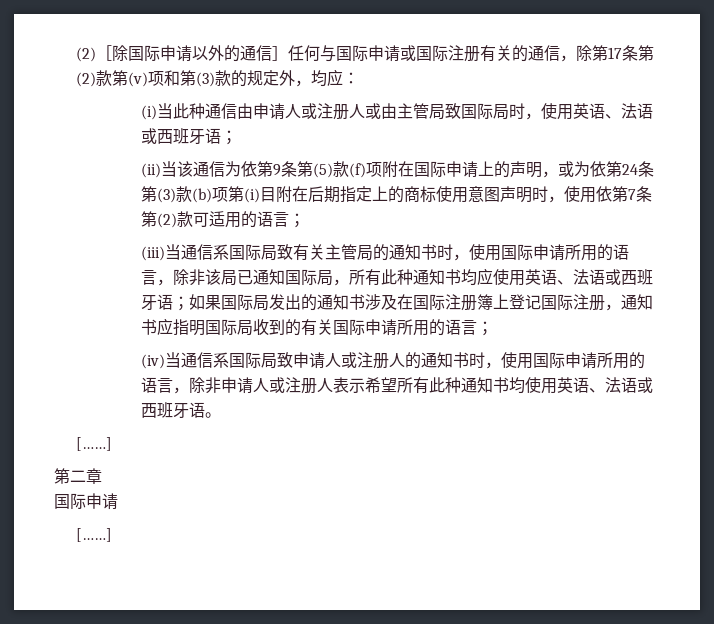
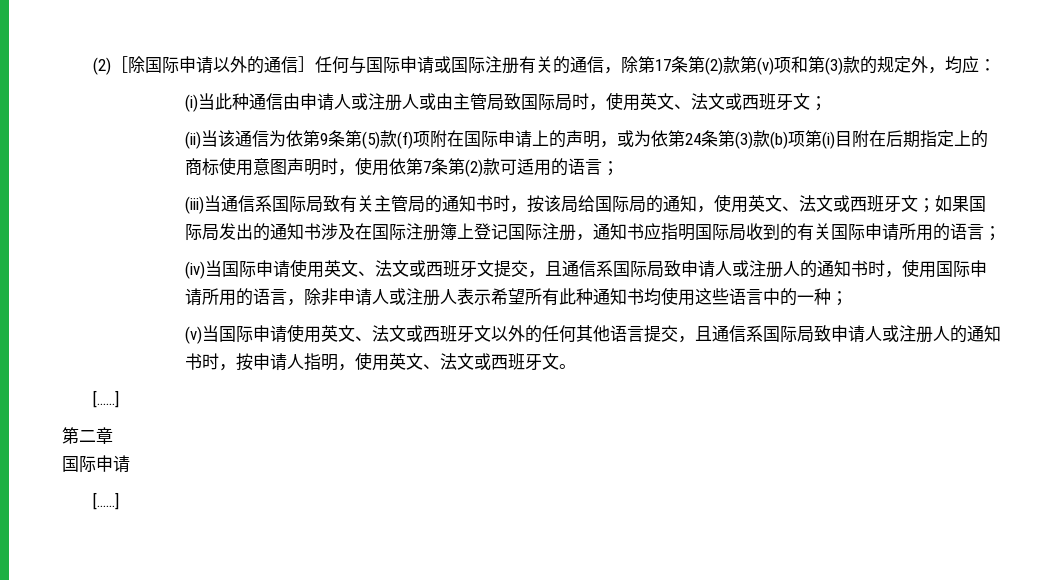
- (i)当此种通信由申请人或注册人或由主管局致国际局时，使用英语、法语或西班牙语；
+ (i)当此种通信由申请人或注册人或由主管局致国际局时，使用英文、法文或西班牙文；
- (iii)当通信系国际局致有关主管局的通知书时，使用国际申请所用的语言，除非该局已通知国际局，所有此种通知书均应使用英语、法语或西班牙语；如果国际局发出的通知书涉及在国际注册簿上登记国际注册，通知书应指明国际局收到的有关国际申请所用的语言；
+ (iii)当通信系国际局致有关主管局的通知书时，按该局给国际局的通知，使用英文、法文或西班牙文；如果国际局发出的通知书涉及在国际注册簿上登记国际注册，通知书应指明国际局收到的有关国际申请所用的语言；
- (iv)当通信系国际局致申请人或注册人的通知书时，使用国际申请所用的语言，除非申请人或注册人表示希望所有此种通知书均使用英语、法语或西班牙语。
+ (iv)当国际申请使用英文、法文或西班牙文提交，且通信系国际局致申请人或注册人的通知书时，使用国际申请所用的语言，除非申请人或注册人表示希望所有此种通知书均使用这些语言中的一种；
+ (v)当国际申请使用英文、法文或西班牙文以外的任何其他语言提交，且通信系国际局致申请人或注册人的通知书时，按申请人指明，使用英文、法文或西班牙文。

